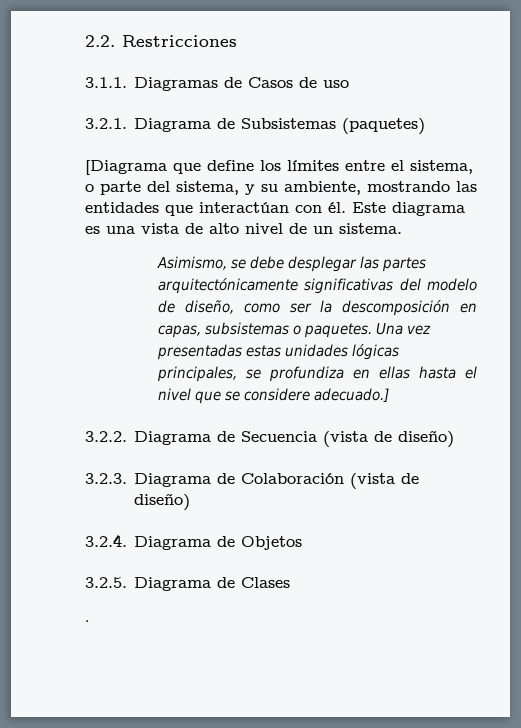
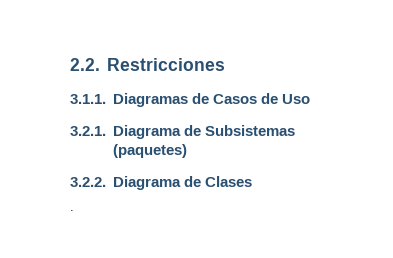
- 3.1.1. Diagramas de Casos de uso
+ 3.1.1. Diagramas de Casos de Uso
- [Diagrama que define los límites entre el sistema, o parte del sistema, y su ambiente, mostrando las entidades que interactúan con él. Este diagrama es una vista de alto nivel de un sistema.
- Asimismo, se debe desplegar las partes arquitectónicamente significativas del modelo de diseño, como ser la descomposición en capas, subsistemas o paquetes. Una vez presentadas estas unidades lógicas principales, se profundiza en ellas hasta el nivel que se considere adecuado.]
- 3.2.2. Diagrama de Secuencia (vista de diseño)
- 3.2.3. Diagrama de Colaboración (vista de diseño)
- 3.2.4. Diagrama de Objetos
- 3.2.5. Diagrama de Clases
+ 3.2.2. Diagrama de Clases

